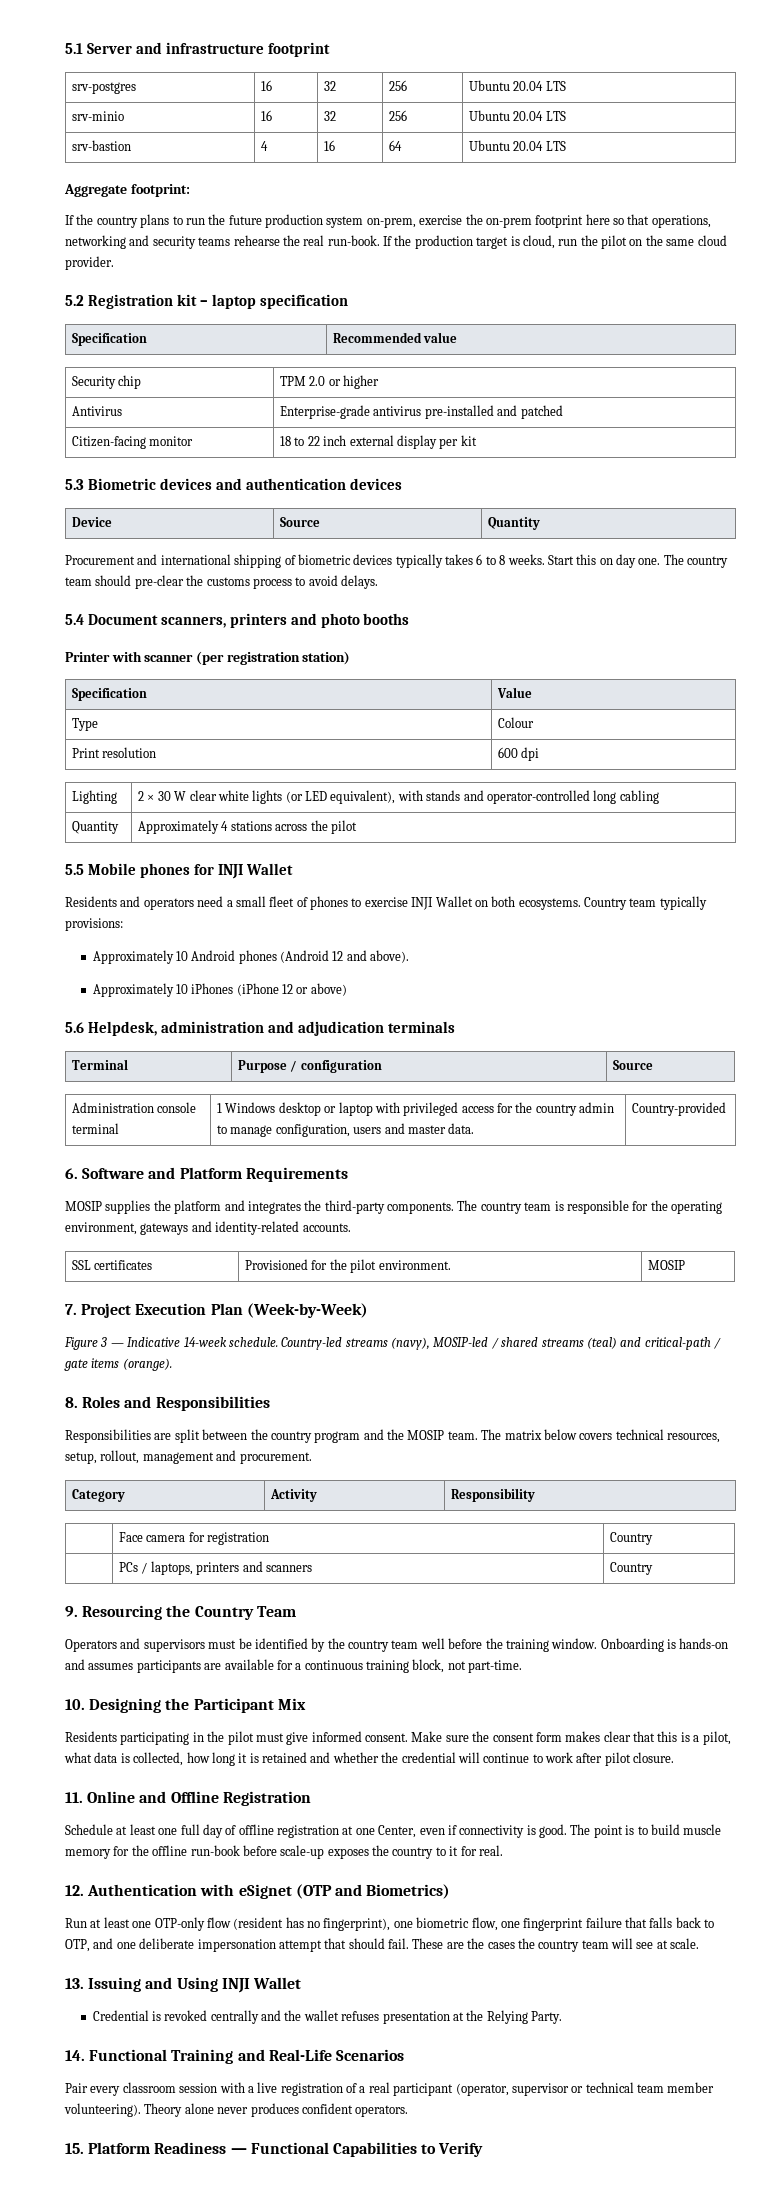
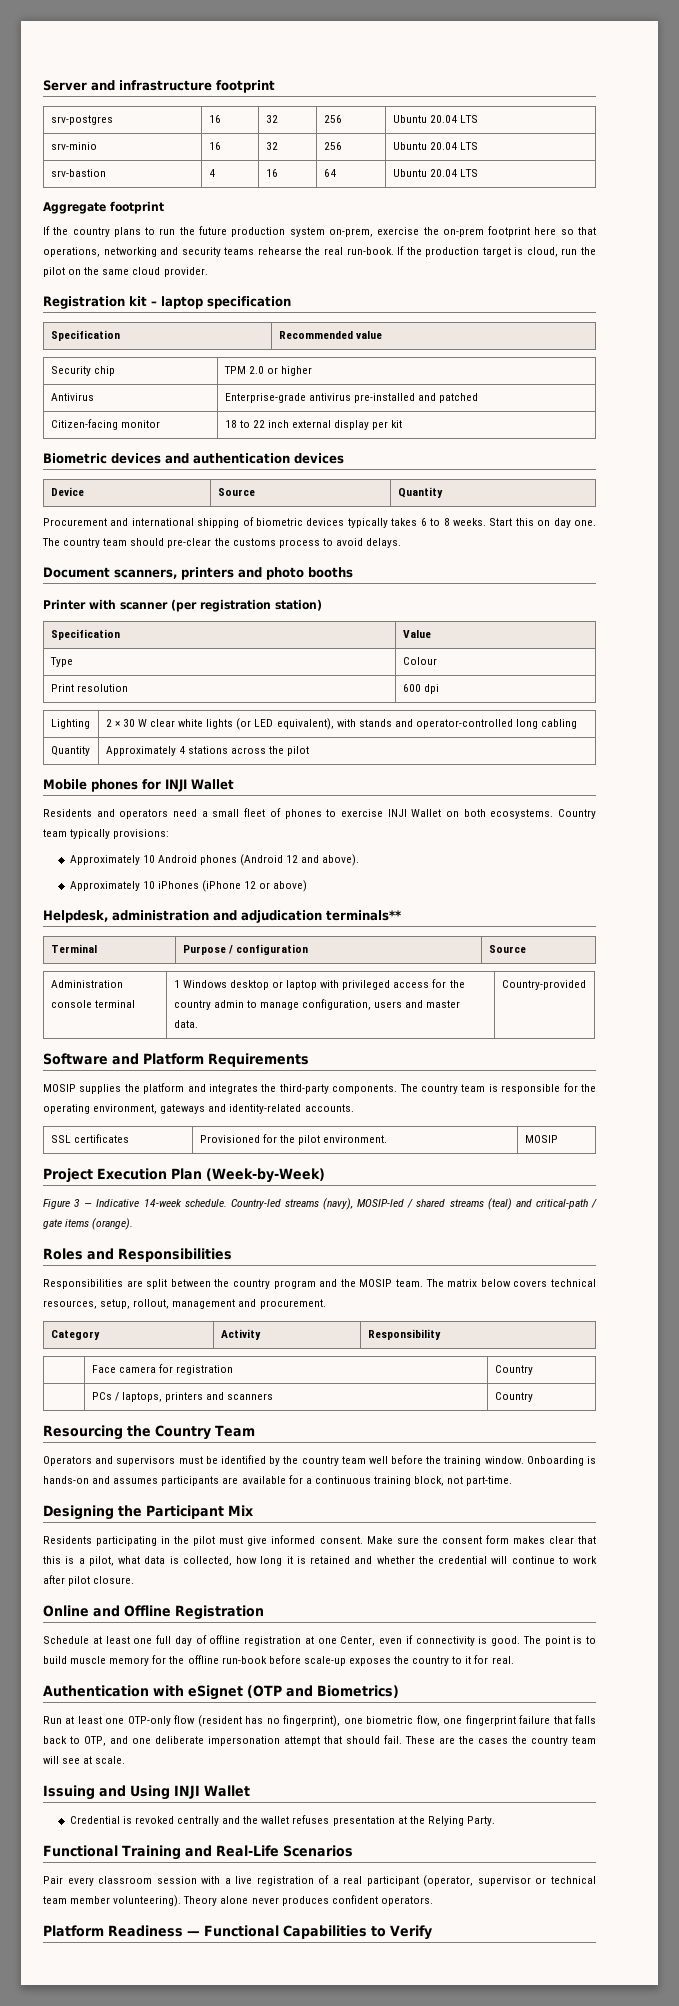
- 5.1 Server and infrastructure footprint
+ Server and infrastructure footprint
- Aggregate footprint:
+ Aggregate footprint
- 5.2 Registration kit – laptop specification
+ Registration kit – laptop specification
- 5.3 Biometric devices and authentication devices
+ Biometric devices and authentication devices
- 5.4 Document scanners, printers and photo booths
+ Document scanners, printers and photo booths
- 5.5 Mobile phones for INJI Wallet
+ Mobile phones for INJI Wallet
- 5.6 Helpdesk, administration and adjudication terminals
+ Helpdesk, administration and adjudication terminals**
- 6. Software and Platform Requirements
+ Software and Platform Requirements
- 7. Project Execution Plan (Week-by-Week)
+ Project Execution Plan (Week-by-Week)
- 8. Roles and Responsibilities
+ Roles and Responsibilities
- 9. Resourcing the Country Team
+ Resourcing the Country Team
- 10. Designing the Participant Mix
+ Designing the Participant Mix
- 11. Online and Offline Registration
+ Online and Offline Registration
- 12. Authentication with eSignet (OTP and Biometrics)
+ Authentication with eSignet (OTP and Biometrics)
- 13. Issuing and Using INJI Wallet
+ Issuing and Using INJI Wallet
- 14. Functional Training and Real-Life Scenarios
+ Functional Training and Real-Life Scenarios
- 15. Platform Readiness — Functional Capabilities to Verify
+ Platform Readiness — Functional Capabilities to Verify

